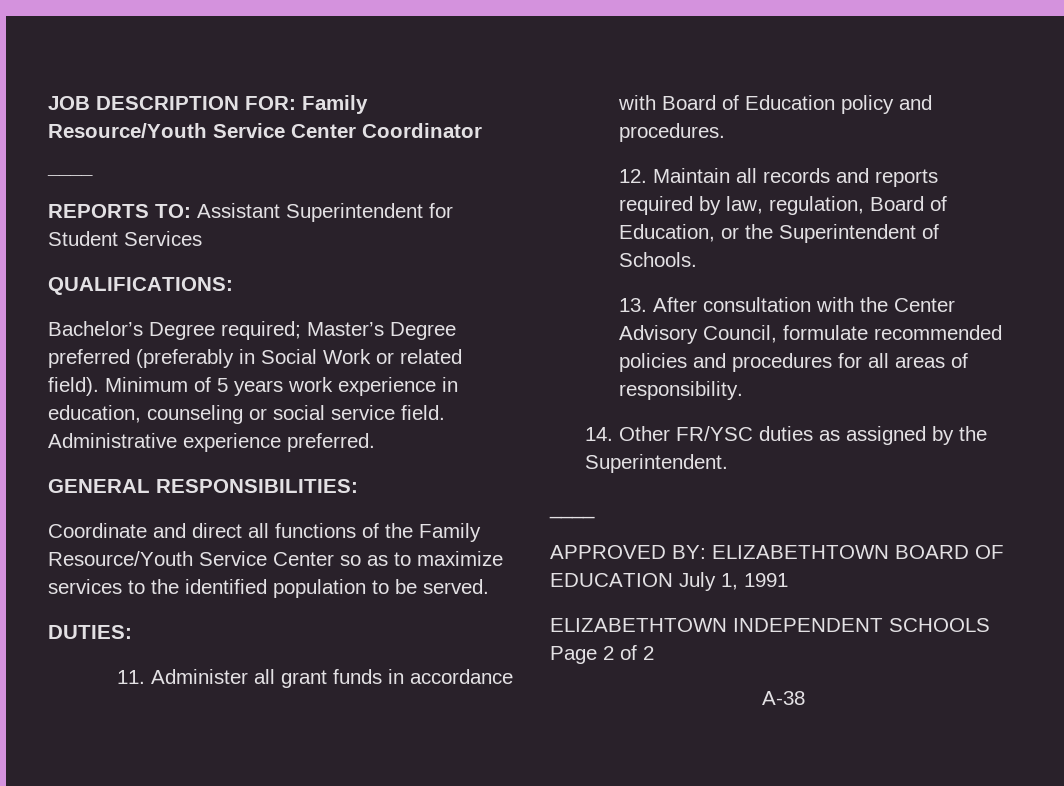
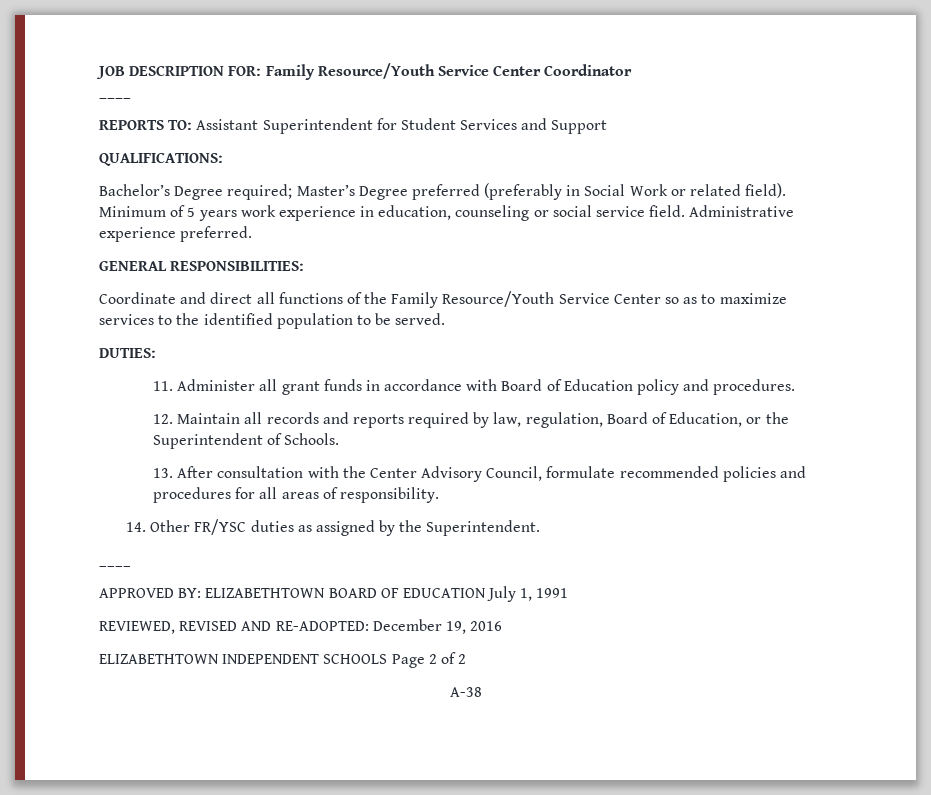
- REPORTS TO: Assistant Superintendent for Student Services
+ REPORTS TO: Assistant Superintendent for Student Services and Support
+ REVIEWED, REVISED AND RE-ADOPTED: December 19, 2016

